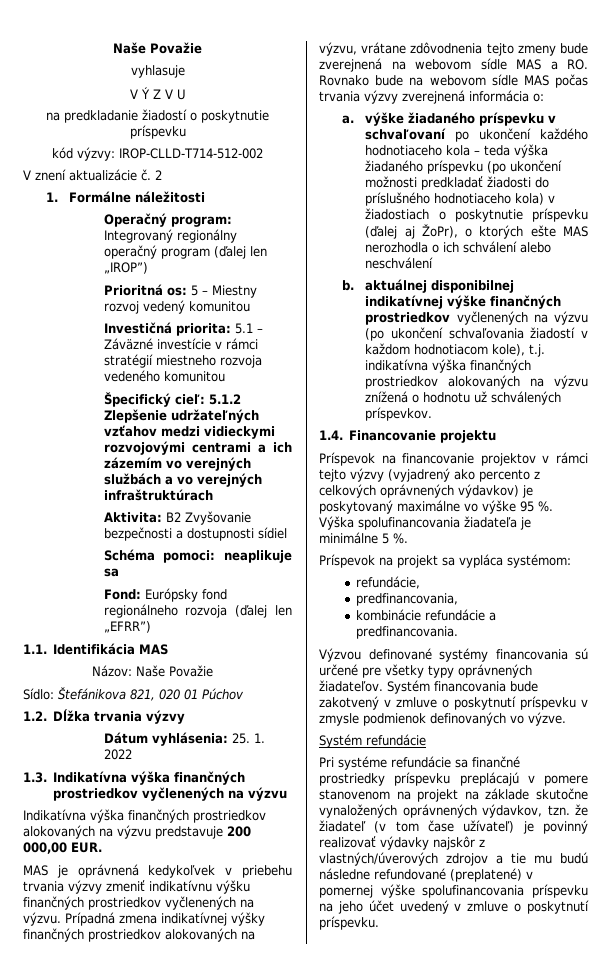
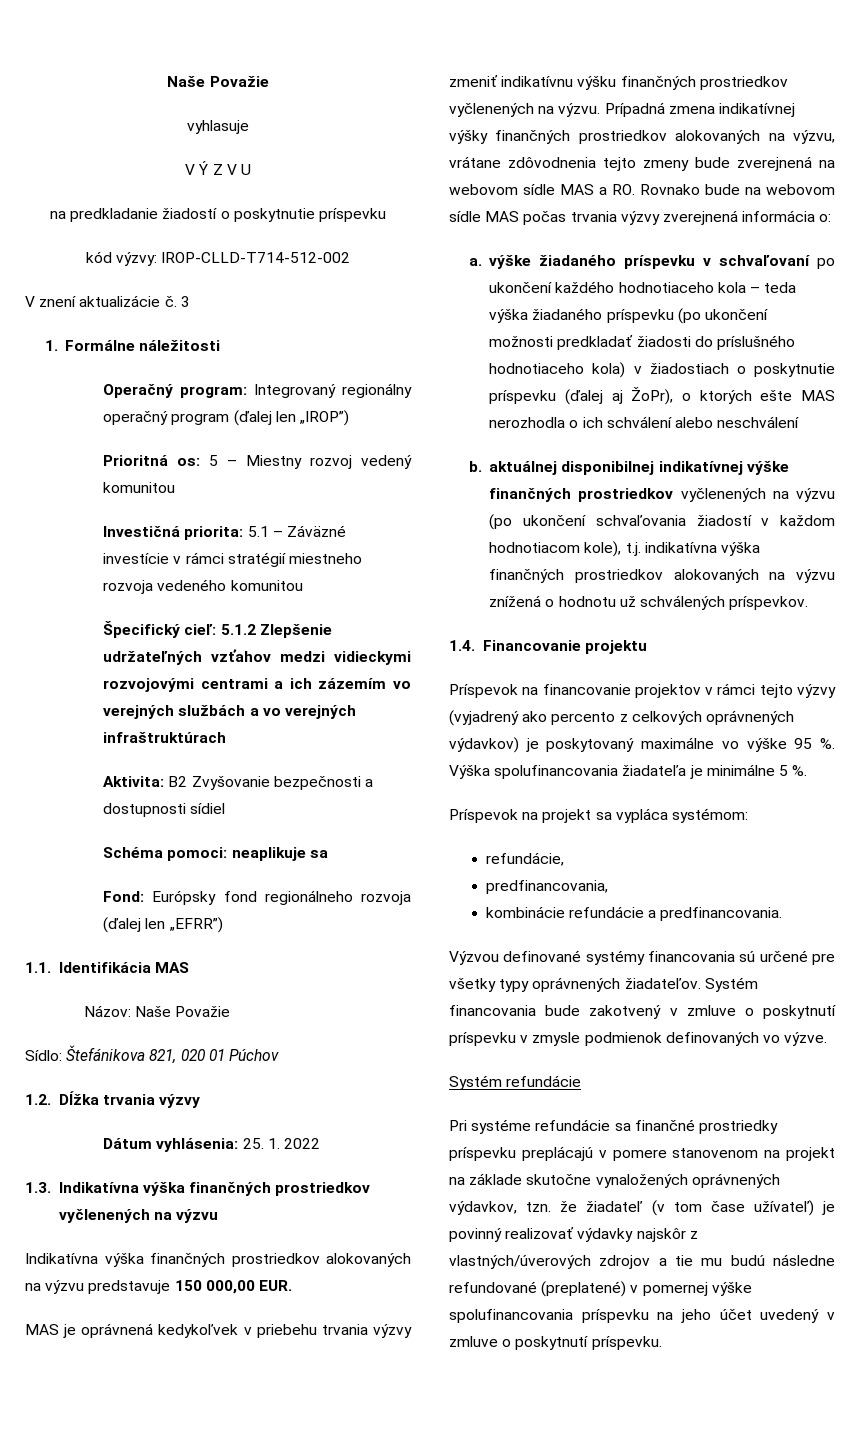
- 2
+ 3
- Indikatívna výška finančných prostriedkov alokovaných na výzvu predstavuje 200 000,00 EUR.
+ Indikatívna výška finančných prostriedkov alokovaných na výzvu predstavuje 150 000,00 EUR.

